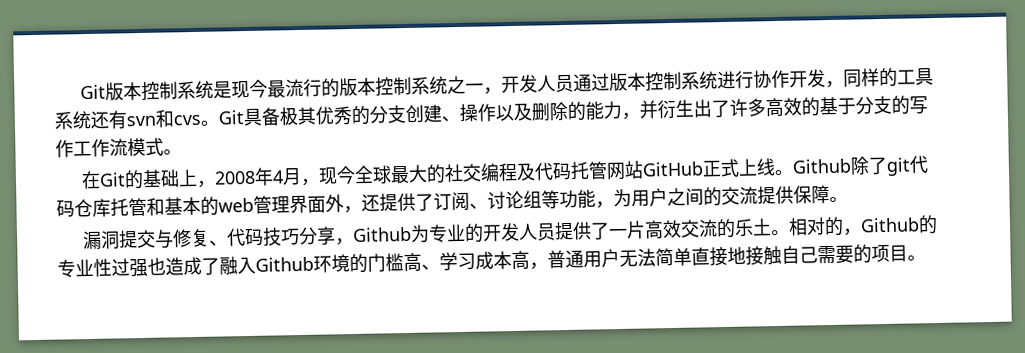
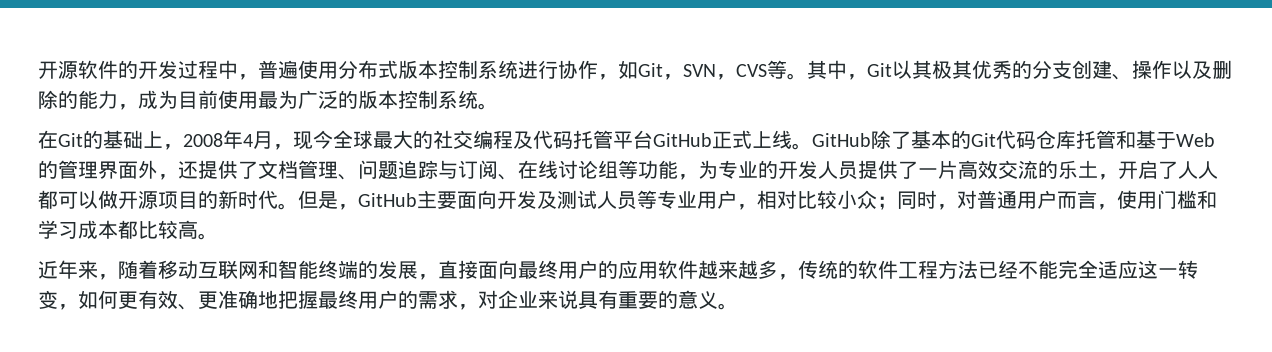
- Git版本控制系统是现今最流行的版本控制系统之一，开发人员通过版本控制系统进行协作开发，同样的工具系统还有svn和cvs。Git具备极其优秀的分支创建、操作以及删除的能力，并衍生出了许多高效的基于分支的写作工作流模式。
+ 开源软件的开发过程中，普遍使用分布式版本控制系统进行协作，如Git，SVN，CVS等。其中，Git以其极其优秀的分支创建、操作以及删除的能力，成为目前使用最为广泛的版本控制系统。
- 在Git的基础上，2008年4月，现今全球最大的社交编程及代码托管网站GitHub正式上线。
+ 在Git的基础上，2008年4月，现今全球最大的社交编程及代码托管平台GitHub正式上线。
- Github除了git代码仓库托管和基本的web管理界面外，还提供了订阅、讨论组等功能，为用户之间的交流提供保障。
- 漏洞提交与修复、代码技巧分享，Github为专业的开发人员提供了一片高效交流的乐土。相对的，Github的专业性过强也造成了融入Github环境的门槛高、学习成本高，普通用户无法简单直接地接触自己需要的项目。
+ GitHub除了基本的Git代码仓库托管和基于Web的管理界面外，还提供了文档管理、问题追踪与订阅、在线讨论组等功能，为专业的开发人员提供了一片高效交流的乐土，开启了人人都可以做开源项目的新时代。但是，GitHub主要面向开发及测试人员等专业用户，相对比较小众；同时，对普通用户而言，使用门槛和学习成本都比较高。
+ 近年来，随着移动互联网和智能终端的发展，直接面向最终用户的应用软件越来越多，传统的软件工程方法已经不能完全适应这一转变，如何更有效、更准确地把握最终用户的需求，对企业来说具有重要的意义。

